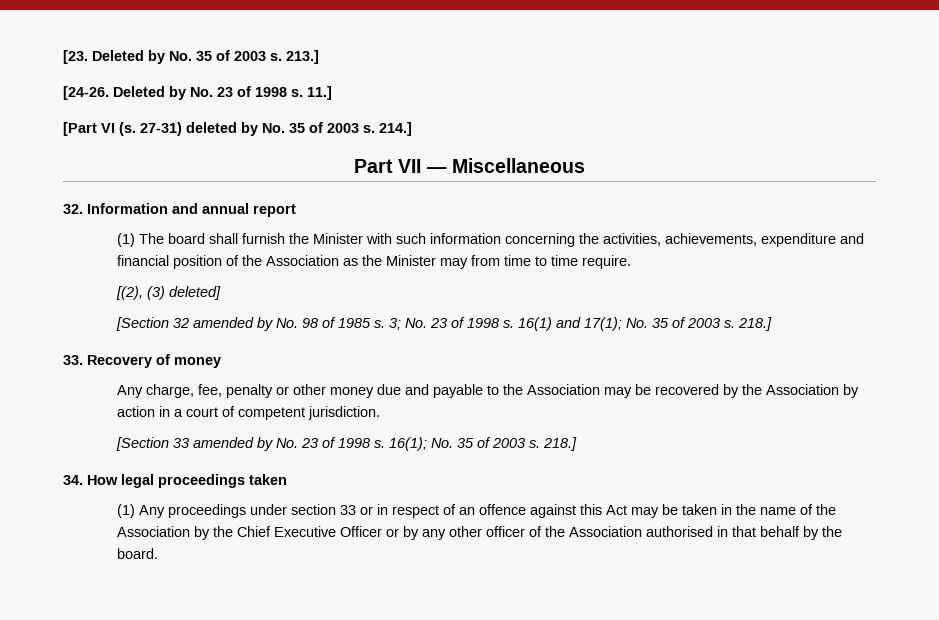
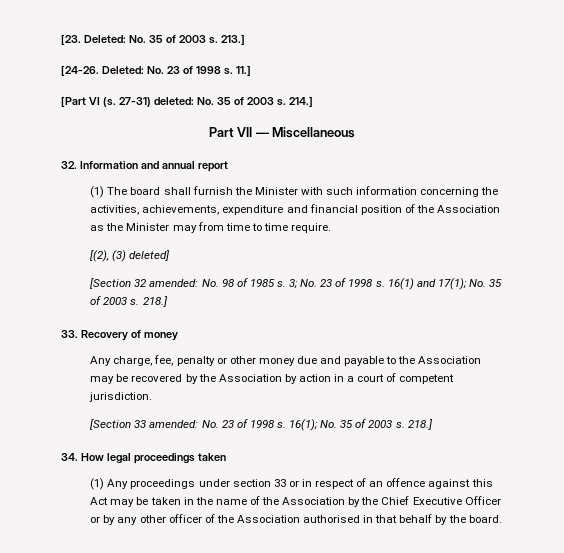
- [23. Deleted by No. 35 of 2003 s.
+ [23. Deleted: No. 35 of 2003 s.
- Deleted by No. 23 of 1998 s.
+ Deleted: No. 23 of 1998 s.
- 27-31) deleted by No. 35 of 2003 s.
+ 27-31) deleted: No. 35 of 2003 s.
- [Section 32 amended by No. 98 of 1985 s.
+ [Section 32 amended: No. 98 of 1985 s.
- [Section 33 amended by No. 23 of 1998 s.
+ [Section 33 amended: No. 23 of 1998 s.

